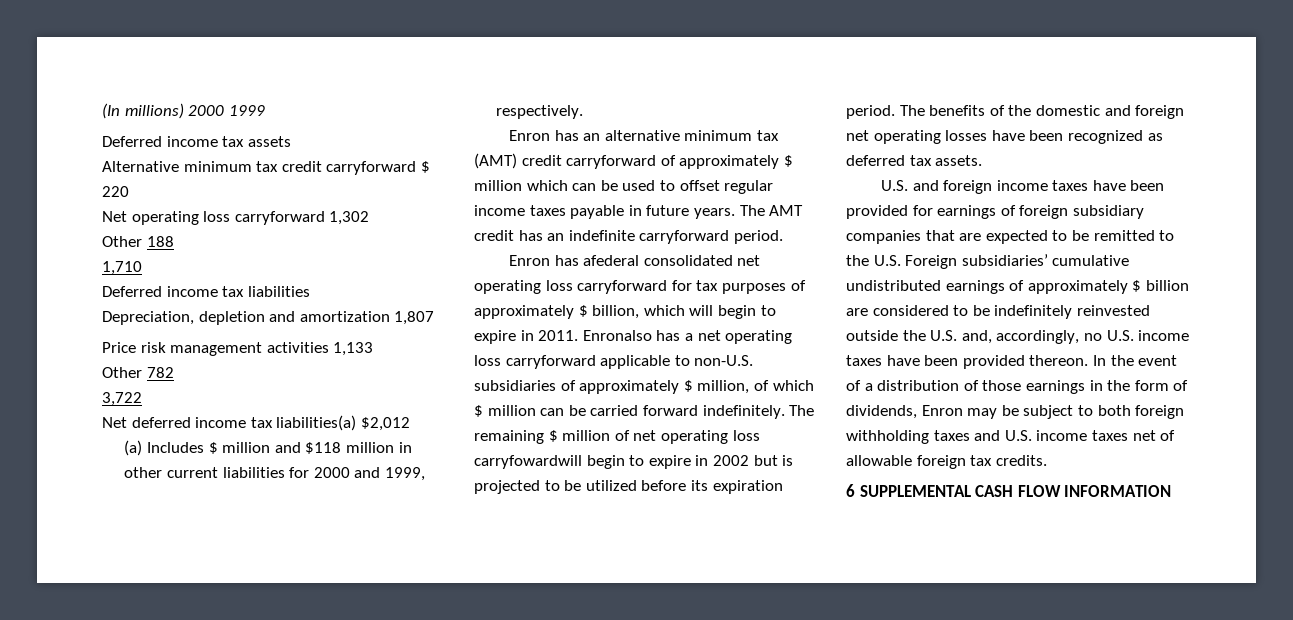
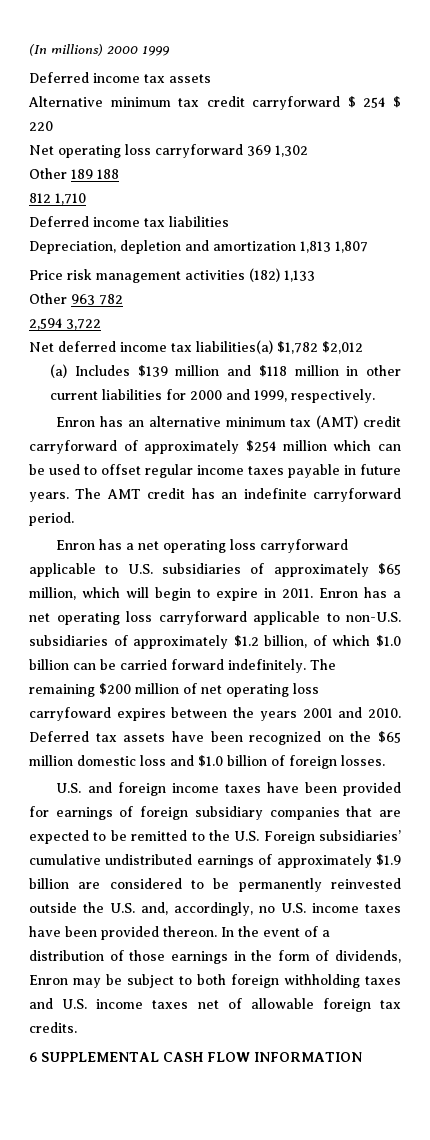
- Alternative minimum tax credit carryforward $ 220
+ Alternative minimum tax credit carryforward $ 254 $ 220
- Net operating loss carryforward 1,302
+ Net operating loss carryforward 369 1,302
- Other 188
+ Other 189 188
- 1,710
+ 812 1,710
- Depreciation, depletion and amortization 1,807
+ Depreciation, depletion and amortization 1,813 1,807
- Price risk management activities 1,133
+ Price risk management activities (182) 1,133
- Other 782
+ Other 963 782
- 3,722
+ 2,594 3,722
- Net deferred income tax liabilities(a) $2,012
+ Net deferred income tax liabilities(a) $1,782 $2,012
- (a) Includes $ million and $118 million in other current liabilities for 2000 and 1999, respectively.
+ (a) Includes $139 million and $118 million in other current liabilities for 2000 and 1999, respectively.
- Enron has an alternative minimum tax (AMT) credit carryforward of approximately $ million which can be used to offset regular income taxes payable in future years.
+ Enron has an alternative minimum tax (AMT) credit carryforward of approximately $254 million which can be used to offset regular income taxes payable in future years.
- Enron has afederal consolidated net operating loss carryforward for tax purposes of approximately $ billion, which will begin to expire in 2011.
+ Enron has a net operating loss carryforward applicable to U.S. subsidiaries of approximately $65 million, which will begin to expire in 2011.
- Enronalso has a net operating loss carryforward applicable to non-U.S. subsidiaries of approximately $ million, of which $ million can be carried forward indefinitely.
+ Enron has a net operating loss carryforward applicable to non-U.S. subsidiaries of approximately $1.2 billion, of which $1.0 billion can be carried forward indefinitely.
- The remaining $ million of net operating loss carryfowardwill begin to expire in 2002 but is projected to be utilized before its expiration period. The benefits of the domestic and foreign net operating losses have been recognized as deferred tax assets.
+ The remaining $200 million of net operating loss carryfoward expires between the years 2001 and 2010. Deferred tax assets have been recognized on the $65 million domestic loss and $1.0 billion of foreign losses.
- U.S. and foreign income taxes have been provided for earnings of foreign subsidiary companies that are expected to be remitted to the U.S. Foreign subsidiaries’ cumulative undistributed earnings of approximately $ billion are considered to be indefinitely reinvested outside the U.S. and, accordingly, no U.S. income taxes have been provided thereon.
+ U.S. and foreign income taxes have been provided for earnings of foreign subsidiary companies that are expected to be remitted to the U.S. Foreign subsidiaries’ cumulative undistributed earnings of approximately $1.9 billion are considered to be permanently reinvested outside the U.S. and, accordingly, no U.S. income taxes have been provided thereon.

